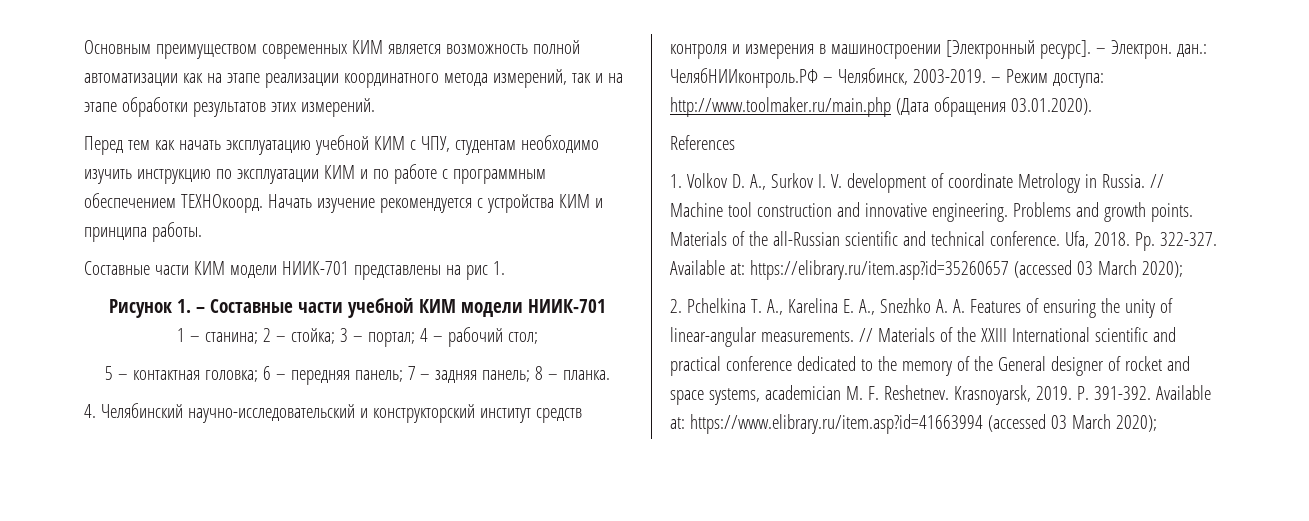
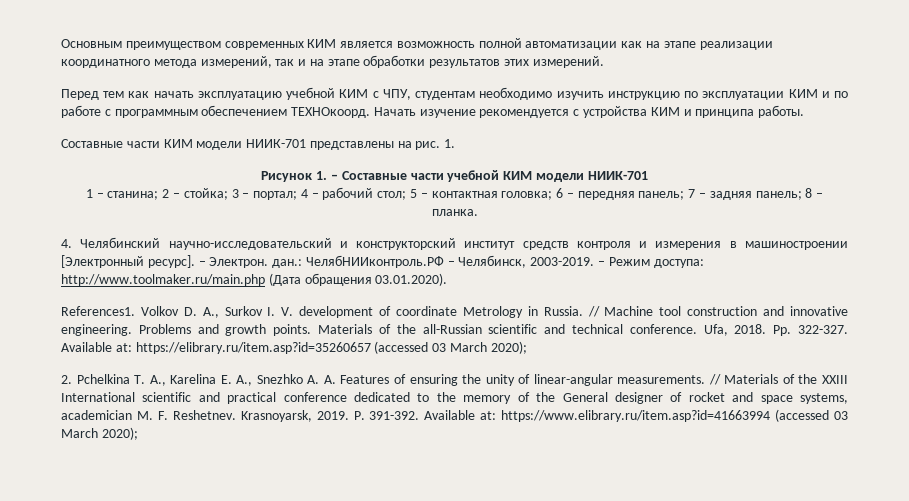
- Составные части КИМ модели НИИК-701 представлены на рис 1.
+ Составные части КИМ модели НИИК-701 представлены на рис. 1.
- 1 – станина; 2 – стойка; 3 – портал; 4 – рабочий стол;
- 5 – контактная головка; 6 – передняя панель; 7 – задняя панель; 8 – планка.
+ 1 – станина; 2 – стойка; 3 – портал; 4 – рабочий стол; 5 – контактная головка; 6 – передняя панель; 7 – задняя панель; 8 – планка.
- References
- 1. Volkov D. A., Surkov I. V. development of coordinate Metrology in Russia.
+ References1. Volkov D. A., Surkov I. V. development of coordinate Metrology in Russia.

